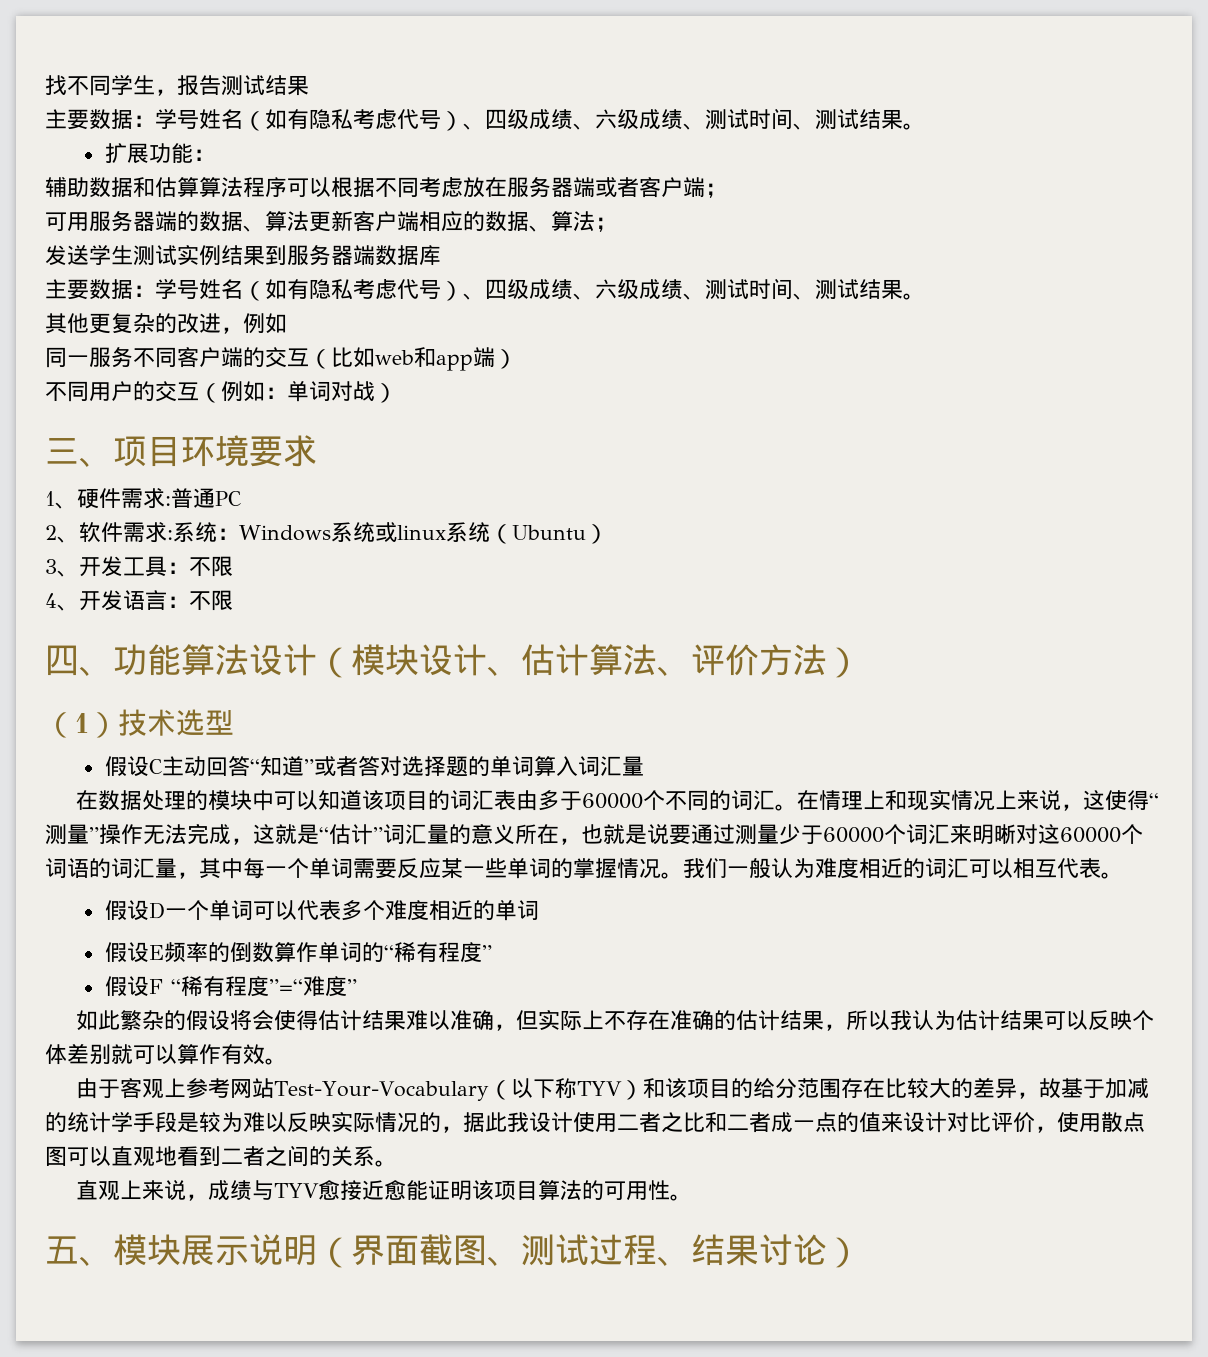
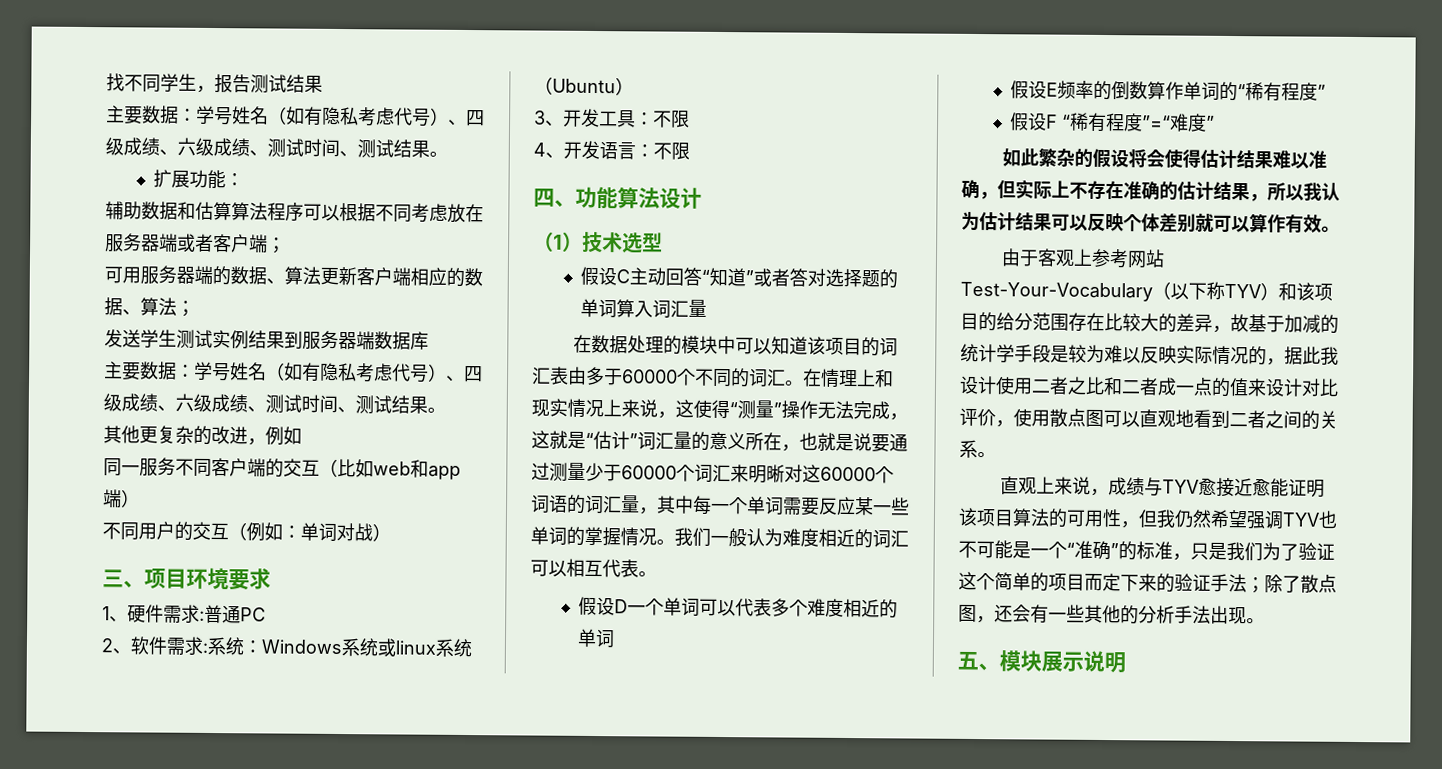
- 四、功能算法设计（模块设计、估计算法、评价方法）
+ 四、功能算法设计
- 直观上来说，成绩与TYV愈接近愈能证明该项目算法的可用性。
+ 直观上来说，成绩与TYV愈接近愈能证明该项目算法的可用性，但我仍然希望强调TYV也不可能是一个“准确”的标准，只是我们为了验证这个简单的项目而定下来的验证手法；除了散点图，还会有一些其他的分析手法出现。
- 五、模块展示说明（界面截图、测试过程、结果讨论）
+ 五、模块展示说明

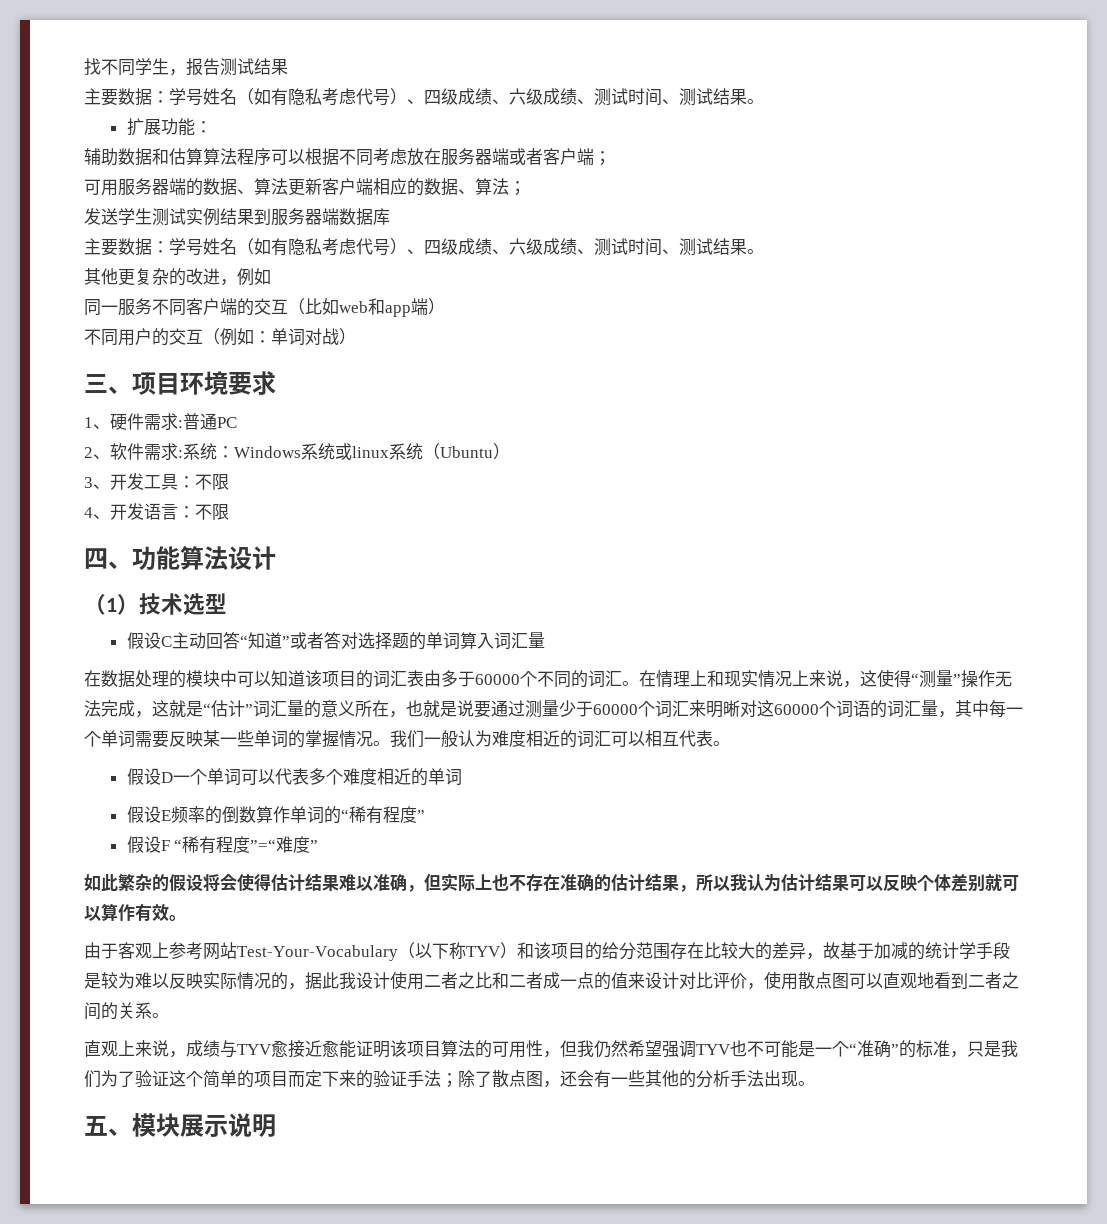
- 在情理上和现实情况上来说，这使得“测量”操作无法完成，这就是“估计”词汇量的意义所在，也就是说要通过测量少于60000个词汇来明晰对这60000个词语的词汇量，其中每一个单词需要反应某一些单词的掌握情况。
+ 在情理上和现实情况上来说，这使得“测量”操作无法完成，这就是“估计”词汇量的意义所在，也就是说要通过测量少于60000个词汇来明晰对这60000个词语的词汇量，其中每一个单词需要反映某一些单词的掌握情况。
- 如此繁杂的假设将会使得估计结果难以准确，但实际上不存在准确的估计结果，所以我认为估计结果可以反映个体差别就可以算作有效。
+ 如此繁杂的假设将会使得估计结果难以准确，但实际上也不存在准确的估计结果，所以我认为估计结果可以反映个体差别就可以算作有效。

